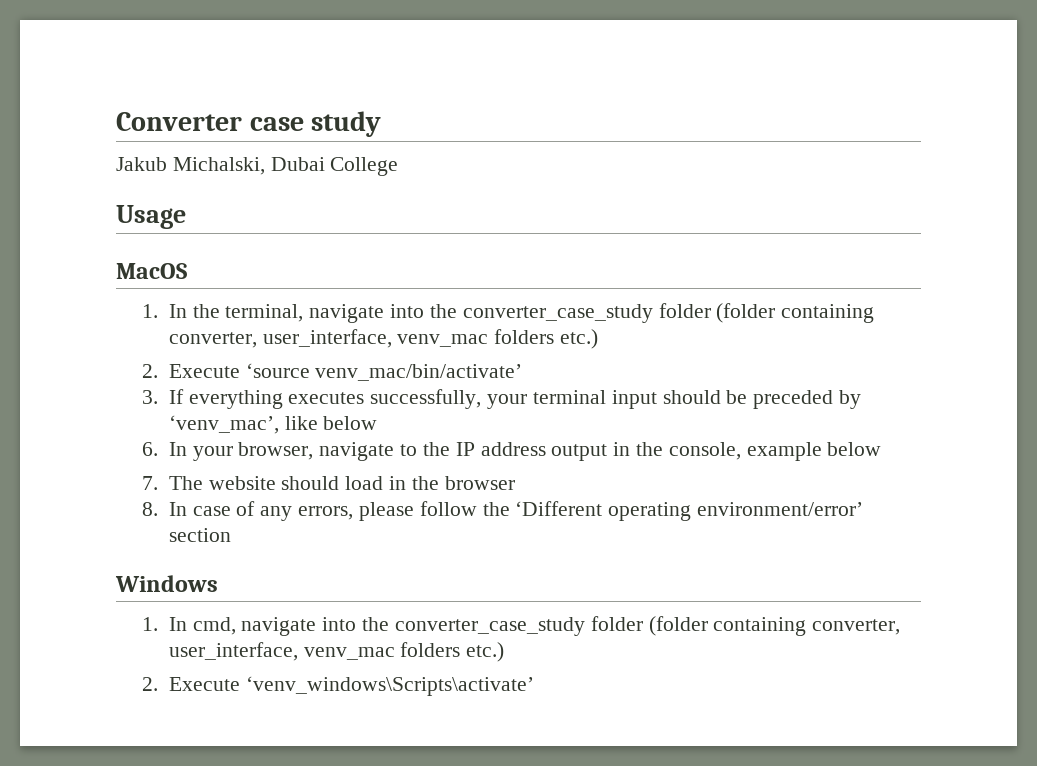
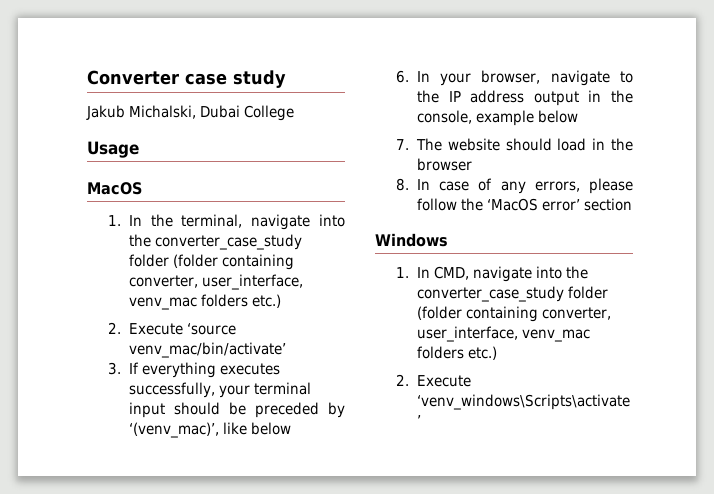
- 3. If everything executes successfully, your terminal input should be preceded by ‘venv_mac’, like below
+ 3. If everything executes successfully, your terminal input should be preceded by ‘(venv_mac)’, like below
- 8. In case of any errors, please follow the ‘Different operating environment/error’ section
+ 8. In case of any errors, please follow the ‘MacOS error’ section
- 1. In cmd, navigate into the converter_case_study folder (folder containing converter, user_interface, venv_mac folders etc.)
+ 1. In CMD, navigate into the converter_case_study folder (folder containing converter, user_interface, venv_mac folders etc.)

